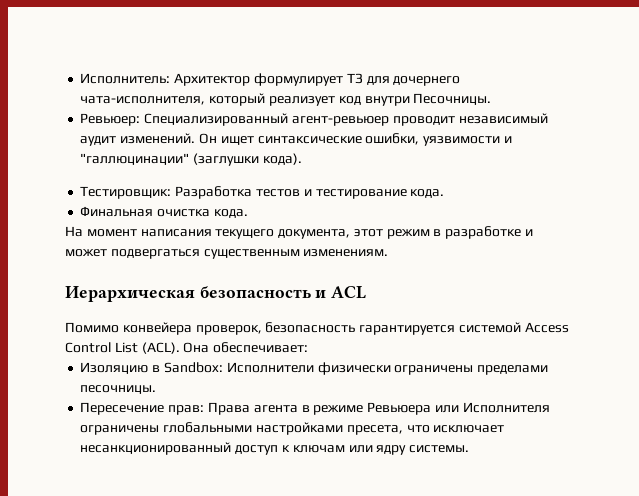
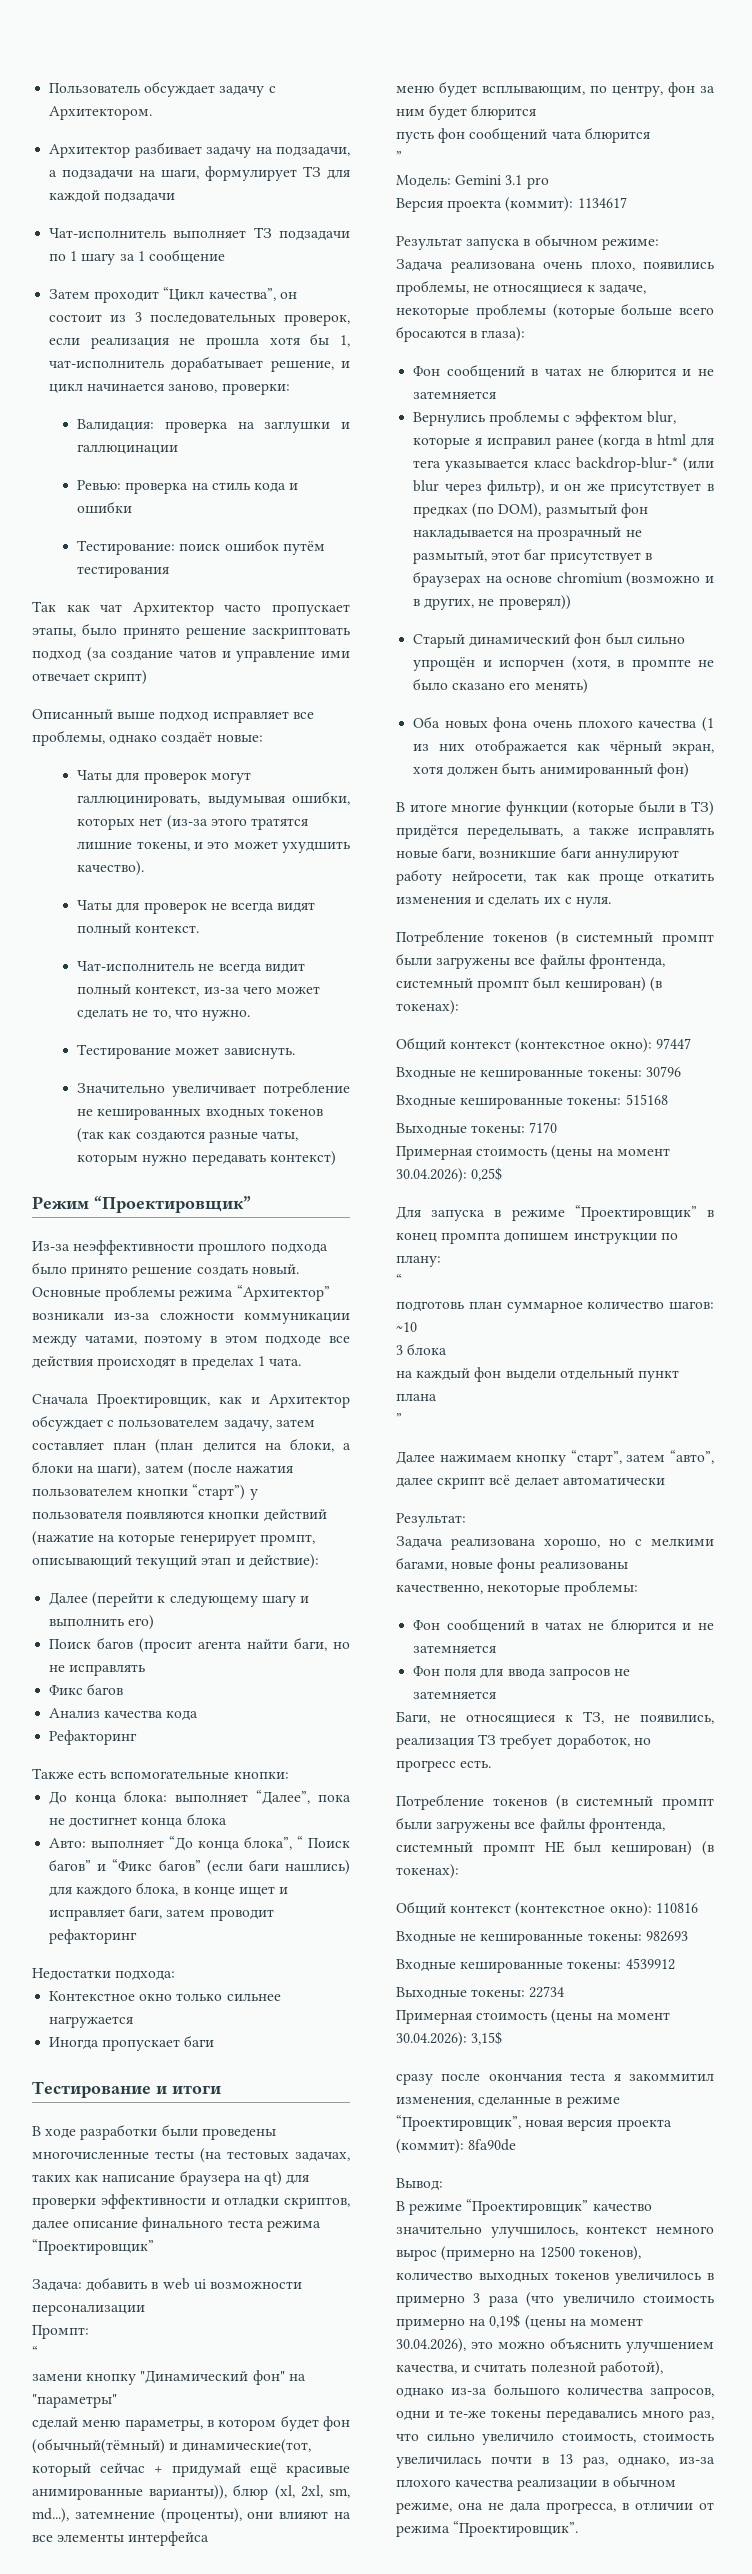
- Исполнитель: Архитектор формулирует ТЗ для дочернего чата-исполнителя, который реализует код внутри Песочницы.
- Ревьюер: Специализированный агент-ревьюер проводит независимый аудит изменений. Он ищет синтаксические ошибки, уязвимости и "галлюцинации" (заглушки кода).
- Тестировщик: Разработка тестов и тестирование кода.
- Финальная очистка кода.
- На момент написания текущего документа, этот режим в разработке и может подвергаться существенным изменениям.
- Иерархическая безопасность и ACL
- Помимо конвейера проверок, безопасность гарантируется системой Access Control List (ACL). Она обеспечивает:
- Изоляцию в Sandbox: Исполнители физически ограничены пределами песочницы.
- Пересечение прав: Права агента в режиме Ревьюера или Исполнителя ограничены глобальными настройками пресета, что исключает несанкционированный доступ к ключам или ядру системы.
+ Пользователь обсуждает задачу с Архитектором.
+ Архитектор разбивает задачу на подзадачи, а подзадачи на шаги, формулирует ТЗ для каждой подзадачи
+ Чат-исполнитель выполняет ТЗ подзадачи по 1 шагу за 1 сообщение
+ Затем проходит “Цикл качества”, он состоит из 3 последовательных проверок, если реализация не прошла хотя бы 1, чат-исполнитель дорабатывает решение, и цикл начинается заново, проверки:
+ Валидация: проверка на заглушки и галлюцинации
+ Ревью: проверка на стиль кода и ошибки
+ Тестирование: поиск ошибок путём тестирования
+ Так как чат Архитектор часто пропускает этапы, было принято решение заскриптовать подход (за создание чатов и управление ими отвечает скрипт)
+ Описанный выше подход исправляет все проблемы, однако создаёт новые:
+ Чаты для проверок могут галлюцинировать, выдумывая ошибки, которых нет (из-за этого тратятся лишние токены, и это может ухудшить качество).
+ Чаты для проверок не всегда видят полный контекст.
+ Чат-исполнитель не всегда видит полный контекст, из-за чего может сделать не то, что нужно.
+ Тестирование может зависнуть.
+ Значительно увеличивает потребление не кешированных входных токенов (так как создаются разные чаты, которым нужно передавать контекст)
+ Режим “Проектировщик”
+ Из-за неэффективности прошлого подхода было принято решение создать новый. Основные проблемы режима “Архитектор” возникали из-за сложности коммуникации между чатами, поэтому в этом подходе все действия происходят в пределах 1 чата.
+ Сначала Проектировщик, как и Архитектор обсуждает с пользователем задачу, затем составляет план (план делится на блоки, а блоки на шаги), затем (после нажатия пользователем кнопки “старт”) у пользователя появляются кнопки действий (нажатие на которые генерирует промпт, описывающий текущий этап и действие):
+ Далее (перейти к следующему шагу и выполнить его)
+ Поиск багов (просит агента найти баги, но не исправлять
+ Фикс багов
+ Анализ качества кода
+ Рефакторинг
+ Также есть вспомогательные кнопки:
+ До конца блока: выполняет “Далее”, пока не достигнет конца блока
+ Авто: выполняет “До конца блока”, “ Поиск багов” и “Фикс багов” (если баги нашлись) для каждого блока, в конце ищет и исправляет баги, затем проводит рефакторинг
+ Недостатки подхода:
+ Контекстное окно только сильнее нагружается
+ Иногда пропускает баги
+ Тестирование и итоги
+ В ходе разработки были проведены многочисленные тесты (на тестовых задачах, таких как написание браузера на qt) для проверки эффективности и отладки скриптов, далее описание финального теста режима “Проектировщик”
+ Задача: добавить в web ui возможности персонализации
+ Промпт:
+ “
+ замени кнопку "Динамический фон" на "параметры"
+ сделай меню параметры, в котором будет фон (обычный(тёмный) и динамические(тот, который сейчас + придумай ещё красивые анимированные варианты)), блюр (xl, 2xl, sm, md...), затемнение (проценты), они влияют на все элементы интерфейса
+ меню будет всплывающим, по центру, фон за ним будет блюрится
+ пусть фон сообщений чата блюрится
+ ”
+ Модель: Gemini 3.1 pro
+ Версия проекта (коммит): 1134617
+ Результат запуска в обычном режиме:
+ Задача реализована очень плохо, появились проблемы, не относящиеся к задаче, некоторые проблемы (которые больше всего бросаются в глаза):
+ Фон сообщений в чатах не блюрится и не затемняется
+ Вернулись проблемы с эффектом blur, которые я исправил ранее (когда в html для тега указывается класс backdrop-blur-* (или blur через фильтр), и он же присутствует в предках (по DOM), размытый фон накладывается на прозрачный не размытый, этот баг присутствует в браузерах на основе chromium (возможно и в других, не проверял))
+ Старый динамический фон был сильно упрощён и испорчен (хотя, в промпте не было сказано его менять)
+ Оба новых фона очень плохого качества (1 из них отображается как чёрный экран, хотя должен быть анимированный фон)
+ В итоге многие функции (которые были в ТЗ) придётся переделывать, а также исправлять новые баги, возникшие баги аннулируют работу нейросети, так как проще откатить изменения и сделать их с нуля.
+ Потребление токенов (в системный промпт были загружены все файлы фронтенда, системный промпт был кеширован) (в токенах):
+ Общий контекст (контекстное окно): 97447
+ Входные не кешированные токены: 30796
+ Входные кешированные токены: 515168
+ Выходные токены: 7170
+ Примерная стоимость (цены на момент 30.04.2026): 0,25$
+ Для запуска в режиме “Проектировщик” в конец промпта допишем инструкции по плану:
+ “
+ подготовь план суммарное количество шагов: ~10
+ 3 блока
+ на каждый фон выдели отдельный пункт плана
+ ”
+ Далее нажимаем кнопку “старт”, затем “авто”, далее скрипт всё делает автоматически
+ Результат:
+ Задача реализована хорошо, но с мелкими багами, новые фоны реализованы качественно, некоторые проблемы:
+ Фон сообщений в чатах не блюрится и не затемняется
+ Фон поля для ввода запросов не затемняется
+ Баги, не относящиеся к ТЗ, не появились, реализация ТЗ требует доработок, но прогресс есть.
+ Потребление токенов (в системный промпт были загружены все файлы фронтенда, системный промпт НЕ был кеширован) (в токенах):
+ Общий контекст (контекстное окно): 110816
+ Входные не кешированные токены: 982693
+ Входные кешированные токены: 4539912
+ Выходные токены: 22734
+ Примерная стоимость (цены на момент 30.04.2026): 3,15$
+ сразу после окончания теста я закоммитил изменения, сделанные в режиме “Проектировщик”, новая версия проекта (коммит): 8fa90de
+ Вывод:
+ В режиме “Проектировщик” качество значительно улучшилось, контекст немного вырос (примерно на 12500 токенов), количество выходных токенов увеличилось в примерно 3 раза (что увеличило стоимость примерно на 0,19$ (цены на момент 30.04.2026), это можно объяснить улучшением качества, и считать полезной работой), однако из-за большого количества запросов, одни и те-же токены передавались много раз, что сильно увеличило стоимость, стоимость увеличилась почти в 13 раз, однако, из-за плохого качества реализации в обычном режиме, она не дала прогресса, в отличии от режима “Проектировщик”.

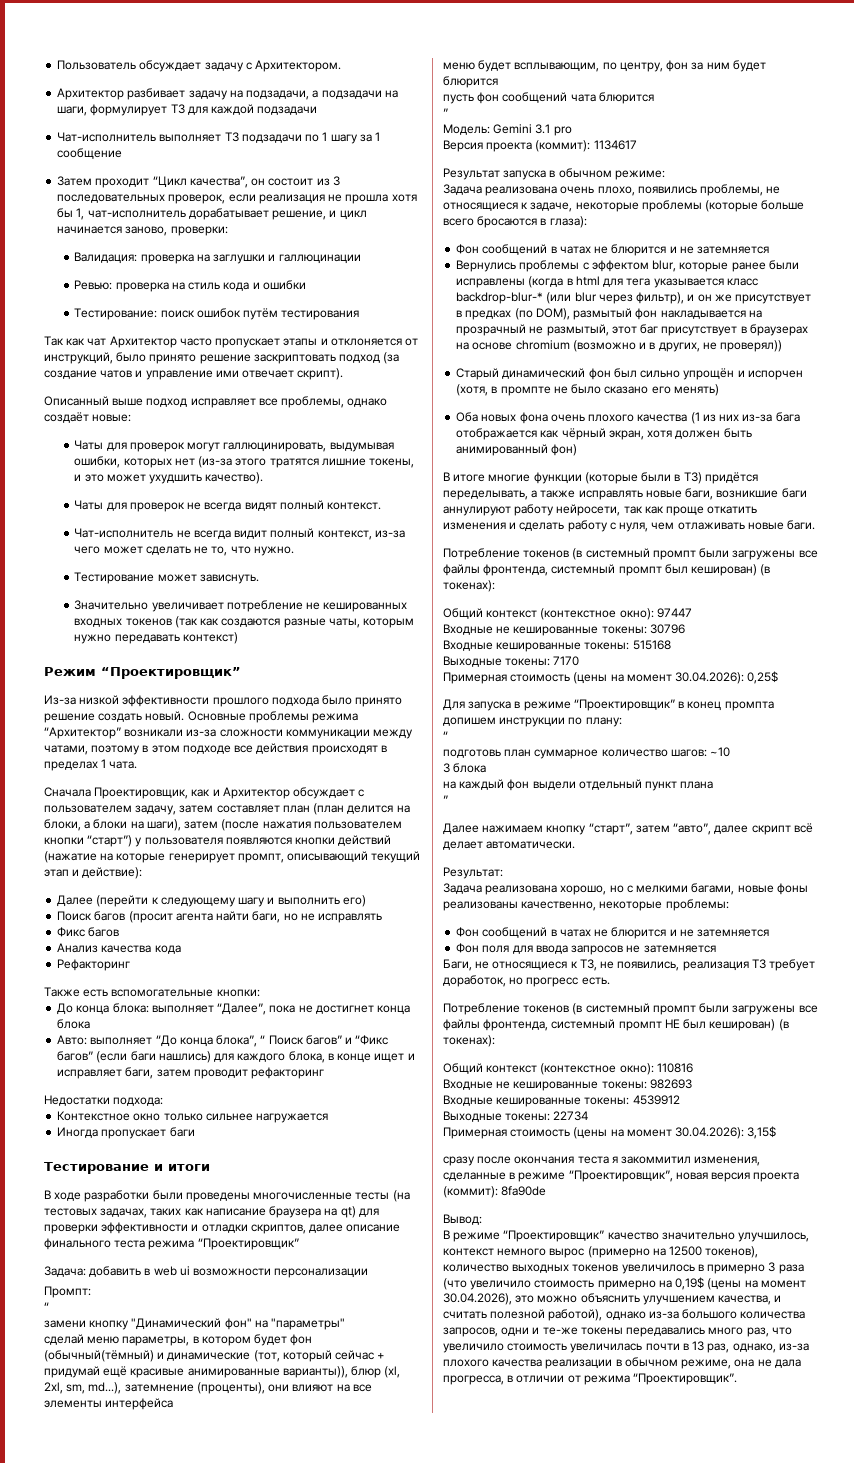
- Так как чат Архитектор часто пропускает этапы, было принято решение заскриптовать подход (за создание чатов и управление ими отвечает скрипт)
+ Так как чат Архитектор часто пропускает этапы и отклоняется от инструкций, было принято решение заскриптовать подход (за создание чатов и управление ими отвечает скрипт).
- Из-за неэффективности прошлого подхода было принято решение создать новый.
+ Из-за низкой эффективности прошлого подхода было принято решение создать новый.
- сделай меню параметры, в котором будет фон (обычный(тёмный) и динамические(тот, который сейчас + придумай ещё красивые анимированные варианты)), блюр (xl, 2xl, sm, md...), затемнение (проценты), они влияют на все элементы интерфейса
+ сделай меню параметры, в котором будет фон (обычный(тёмный) и динамические (тот, который сейчас + придумай ещё красивые анимированные варианты)), блюр (xl, 2xl, sm, md...), затемнение (проценты), они влияют на все элементы интерфейса
- Вернулись проблемы с эффектом blur, которые я исправил ранее (когда в html для тега указывается класс backdrop-blur-* (или blur через фильтр), и он же присутствует в предках (по DOM), размытый фон накладывается на прозрачный не размытый, этот баг присутствует в браузерах на основе chromium (возможно и в других, не проверял))
+ Вернулись проблемы с эффектом blur, которые ранее были исправлены (когда в html для тега указывается класс backdrop-blur-* (или blur через фильтр), и он же присутствует в предках (по DOM), размытый фон накладывается на прозрачный не размытый, этот баг присутствует в браузерах на основе chromium (возможно и в других, не проверял))
- Оба новых фона очень плохого качества (1 из них отображается как чёрный экран, хотя должен быть анимированный фон)
+ Оба новых фона очень плохого качества (1 из них из-за бага отображается как чёрный экран, хотя должен быть анимированный фон)
- В итоге многие функции (которые были в ТЗ) придётся переделывать, а также исправлять новые баги, возникшие баги аннулируют работу нейросети, так как проще откатить изменения и сделать их с нуля.
+ В итоге многие функции (которые были в ТЗ) придётся переделывать, а также исправлять новые баги, возникшие баги аннулируют работу нейросети, так как проще откатить изменения и сделать работу с нуля, чем отлаживать новые баги.
- Далее нажимаем кнопку “старт”, затем “авто”, далее скрипт всё делает автоматически
+ Далее нажимаем кнопку “старт”, затем “авто”, далее скрипт всё делает автоматически.
- В режиме “Проектировщик” качество значительно улучшилось, контекст немного вырос (примерно на 12500 токенов), количество выходных токенов увеличилось в примерно 3 раза (что увеличило стоимость примерно на 0,19$ (цены на момент 30.04.2026), это можно объяснить улучшением качества, и считать полезной работой), однако из-за большого количества запросов, одни и те-же токены передавались много раз, что сильно увеличило стоимость, стоимость увеличилась почти в 13 раз, однако, из-за плохого качества реализации в обычном режиме, она не дала прогресса, в отличии от режима “Проектировщик”.
+ В режиме “Проектировщик” качество значительно улучшилось, контекст немного вырос (примерно на 12500 токенов), количество выходных токенов увеличилось в примерно 3 раза (что увеличило стоимость примерно на 0,19$ (цены на момент 30.04.2026), это можно объяснить улучшением качества, и считать полезной работой), однако из-за большого количества запросов, одни и те-же токены передавались много раз, что увеличило стоимость увеличилась почти в 13 раз, однако, из-за плохого качества реализации в обычном режиме, она не дала прогресса, в отличии от режима “Проектировщик”.

